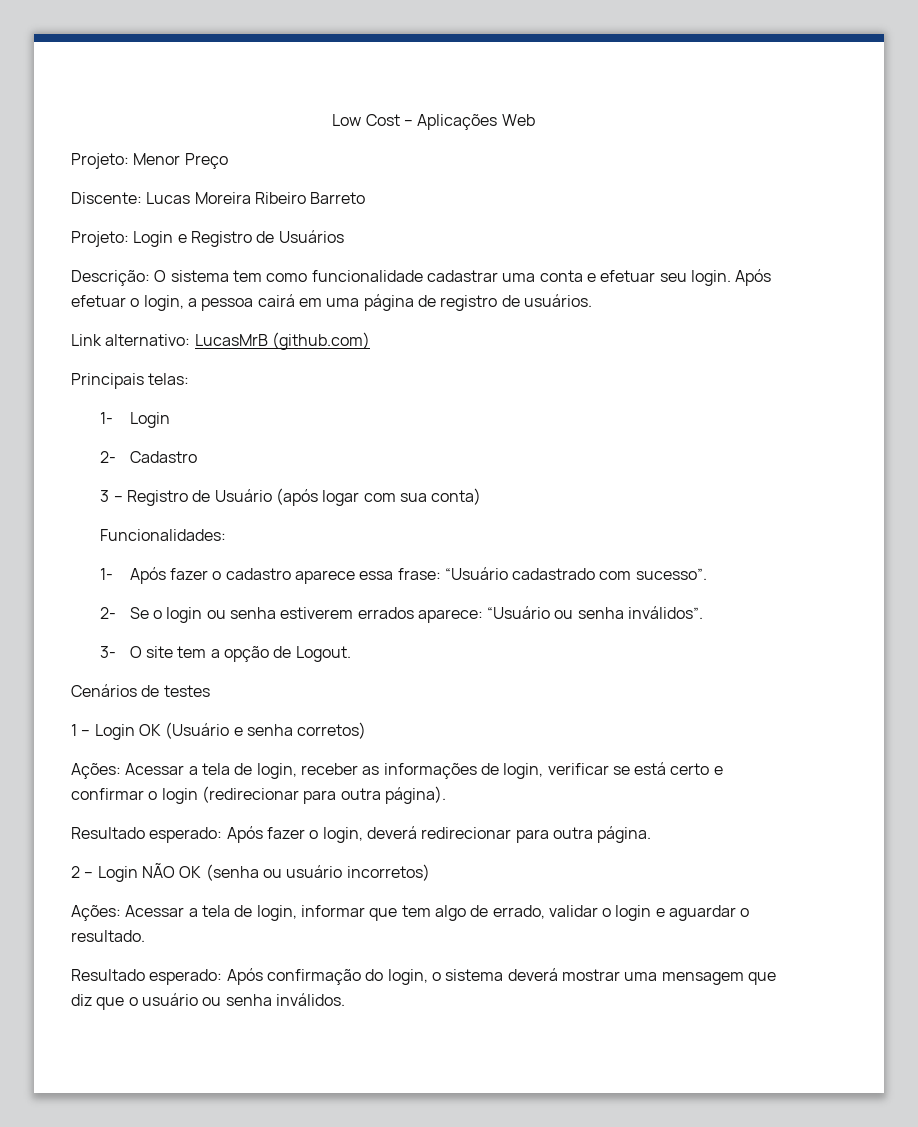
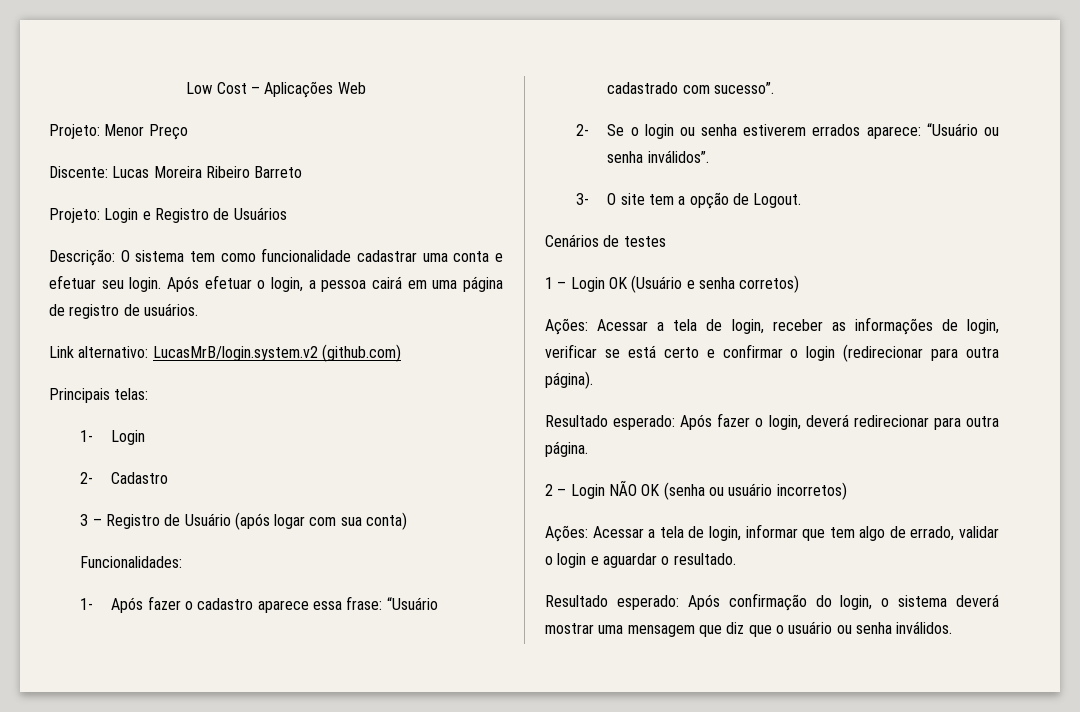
- Link alternativo: LucasMrB (github.com)
+ Link alternativo: LucasMrB/login.system.v2 (github.com)

